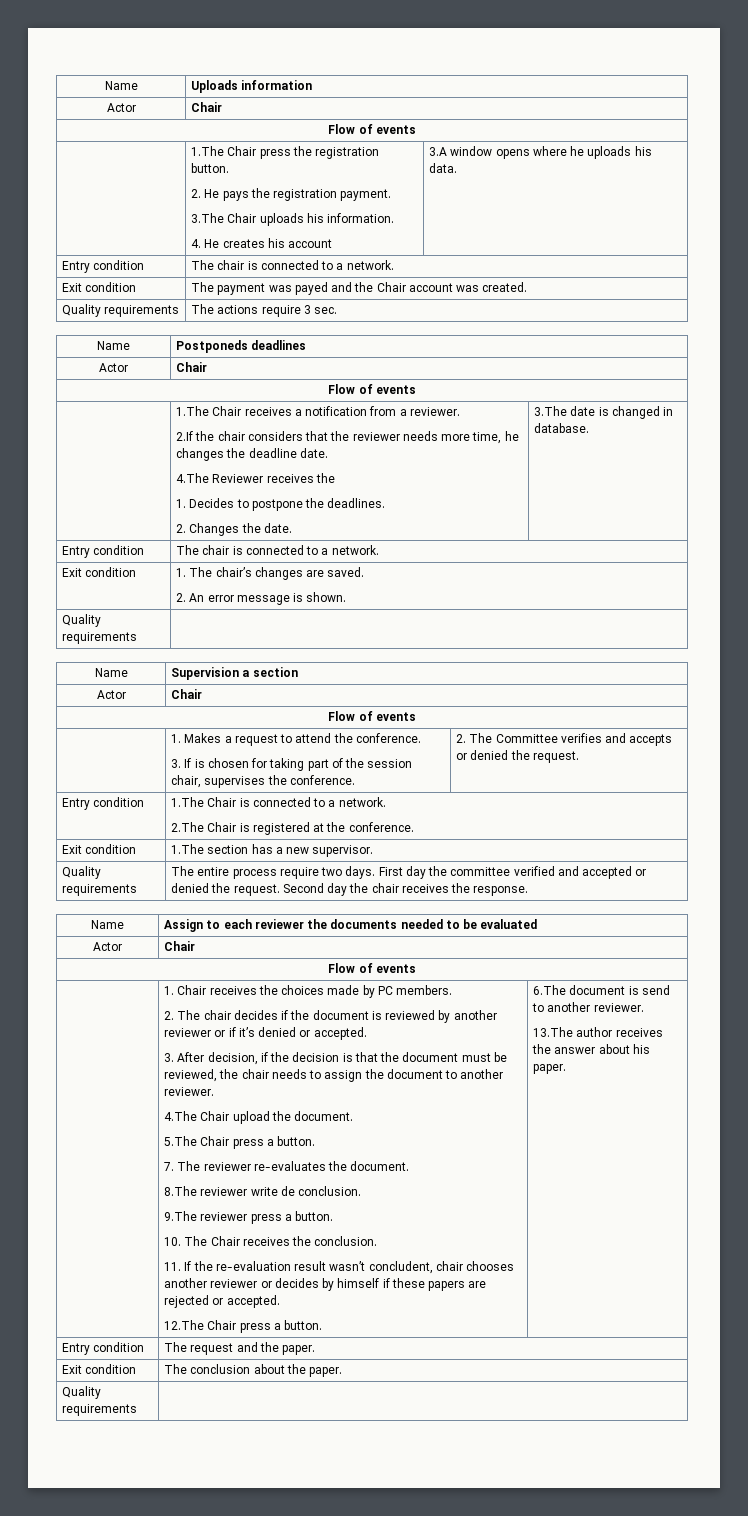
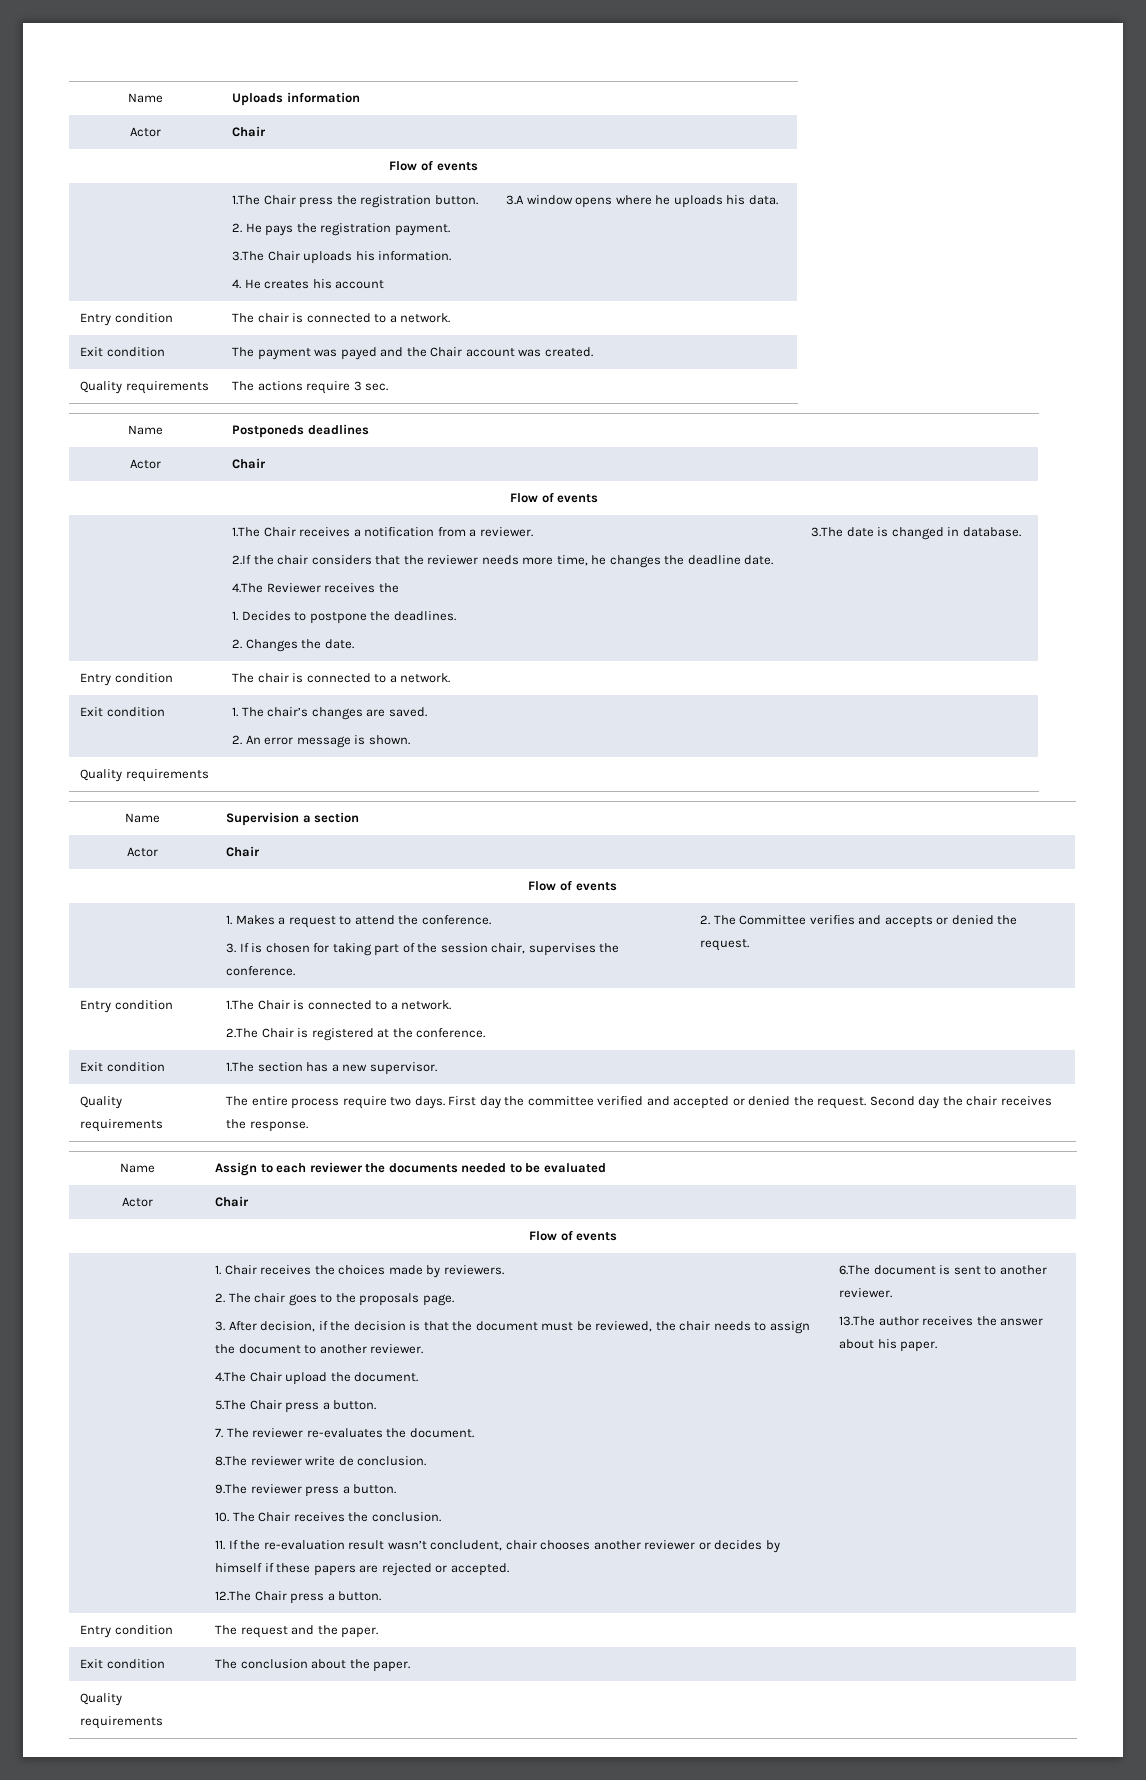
- 1. Chair receives the choices made by PC members.
+ 1. Chair receives the choices made by reviewers.
- 2. The chair decides if the document is reviewed by another reviewer or if it’s denied or accepted.
+ 2. The chair goes to the proposals page.
- 6.The document is send to another reviewer.
+ 6.The document is sent to another reviewer.

